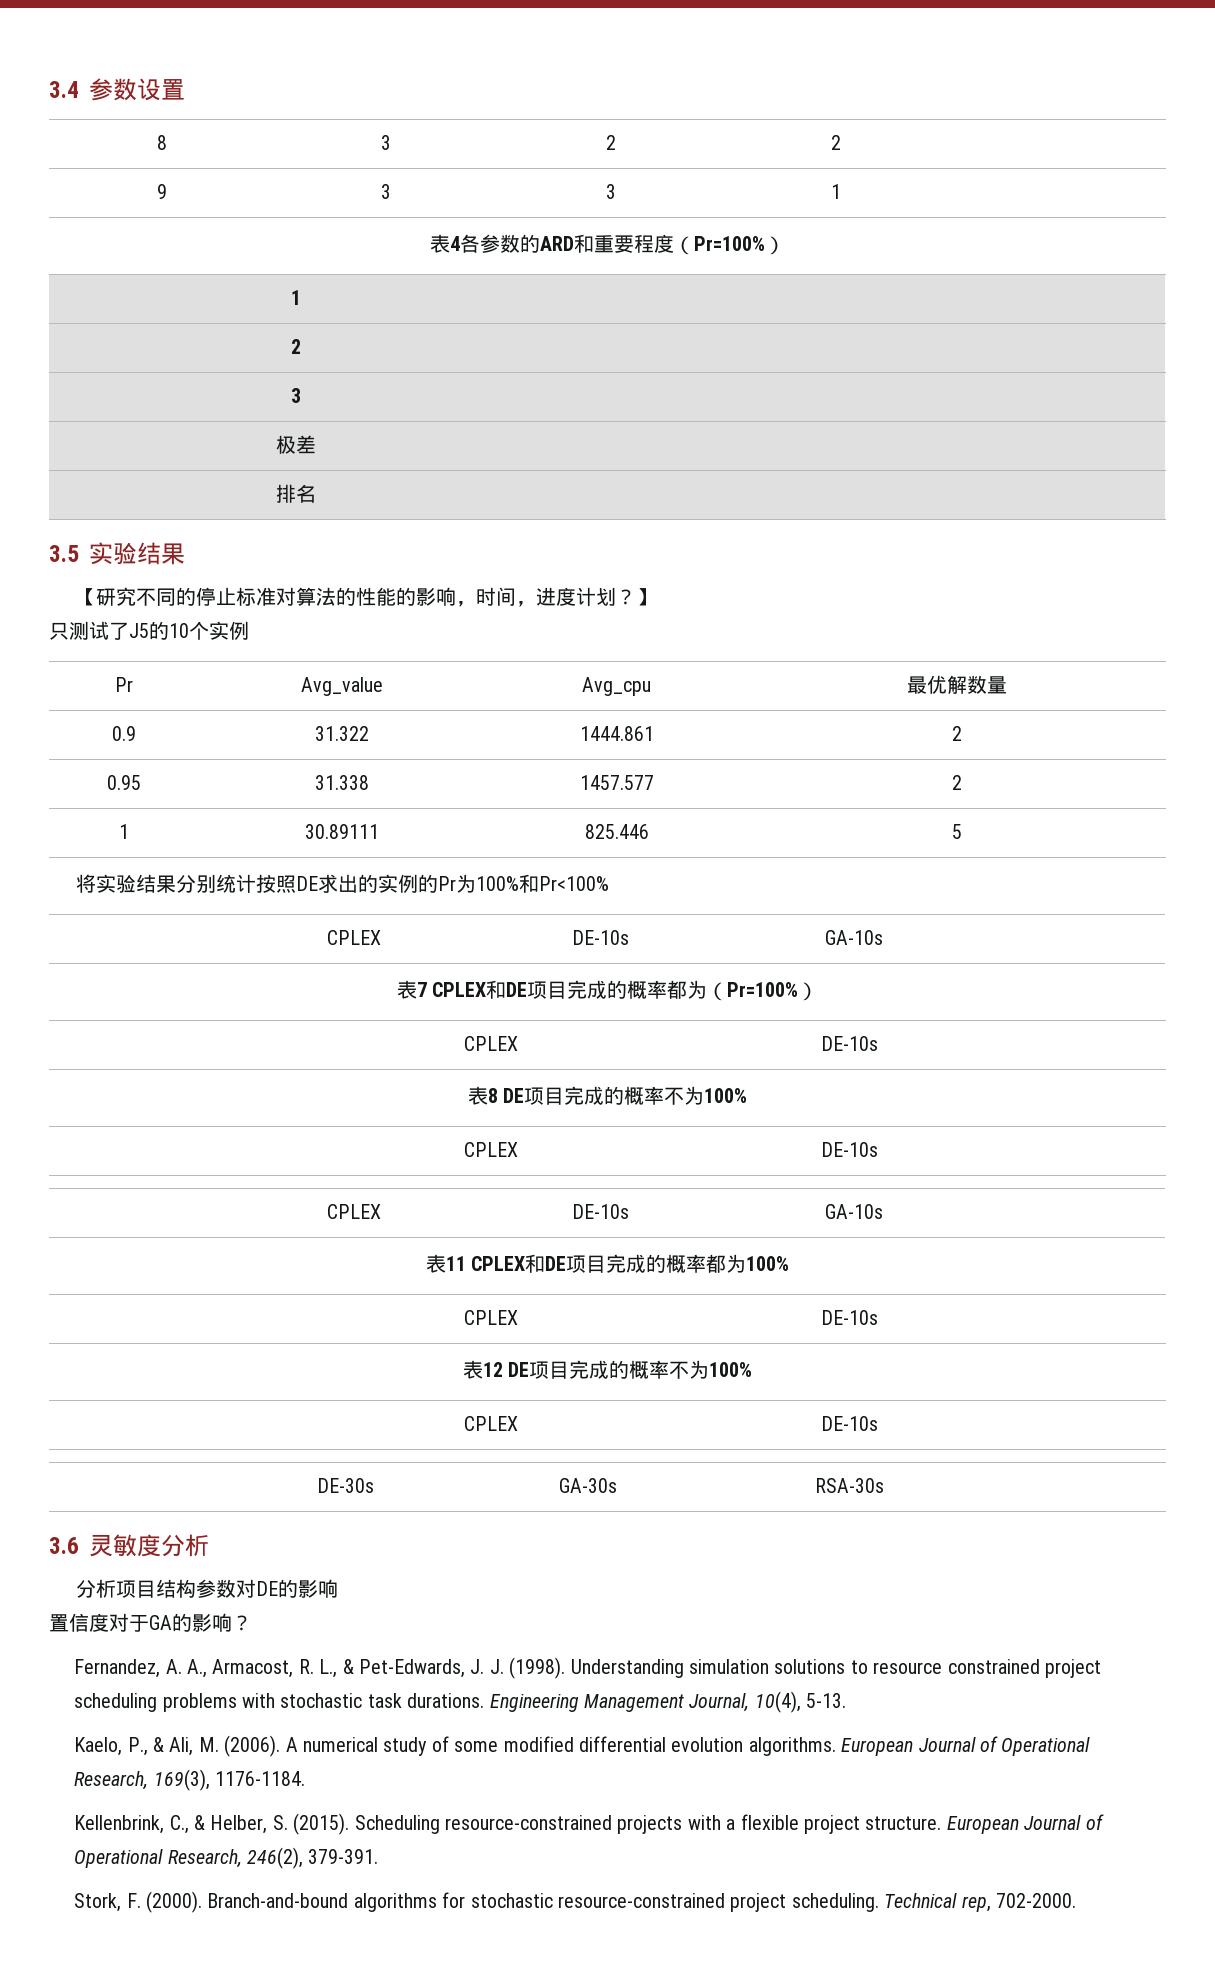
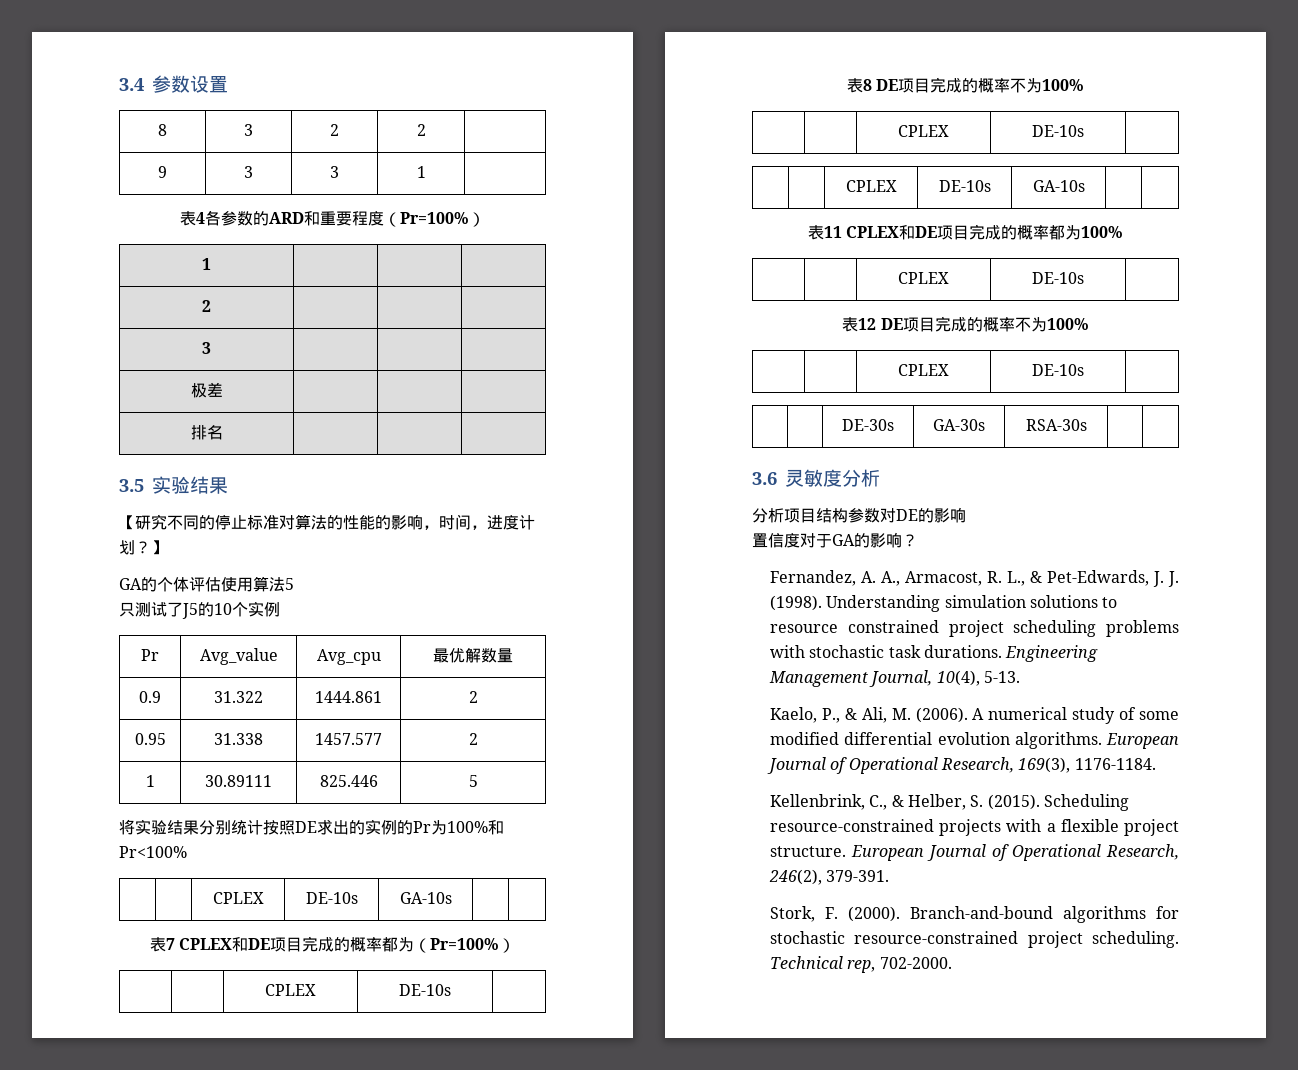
+ GA的个体评估使用算法5

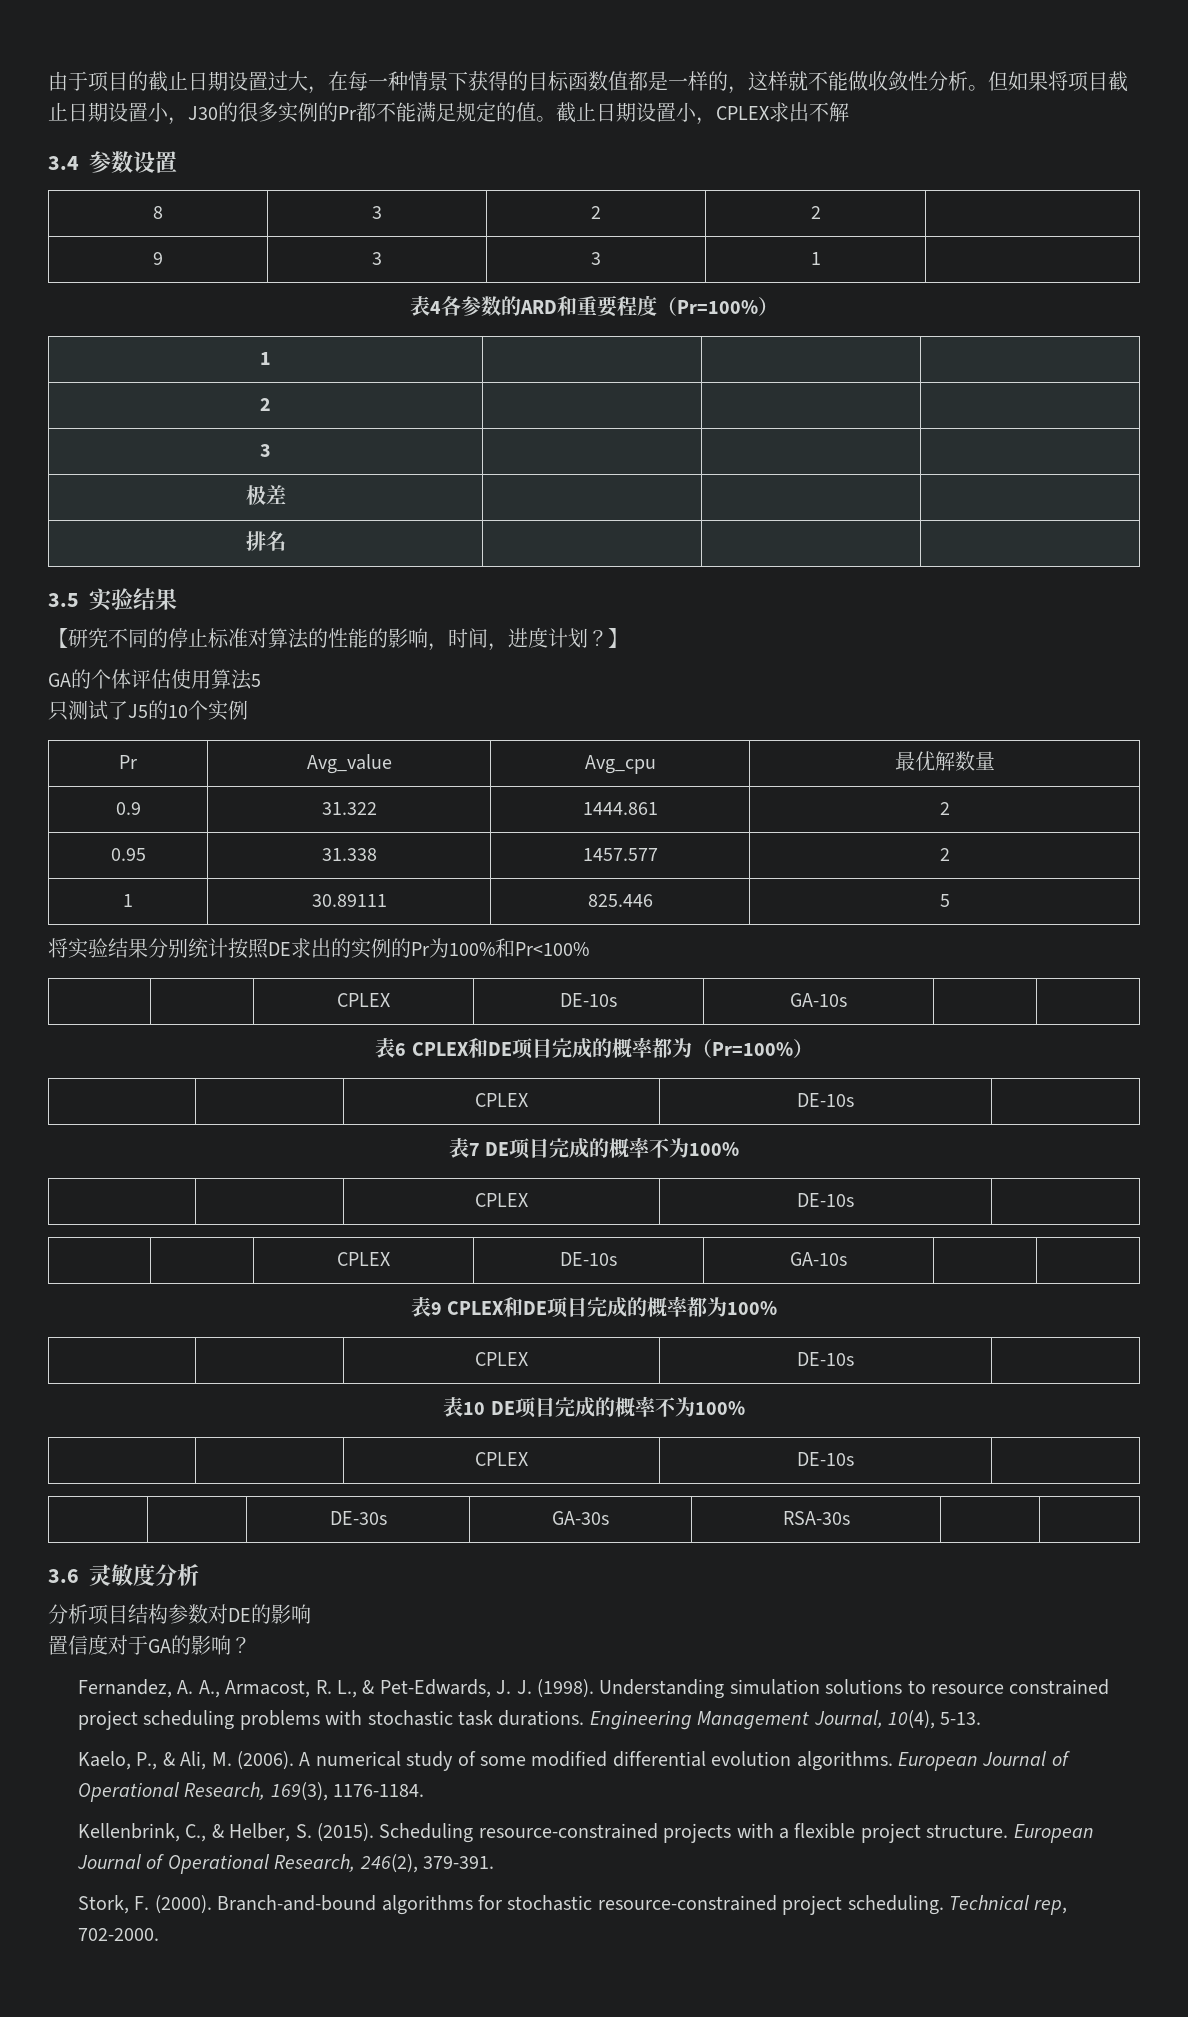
+ 由于项目的截止日期设置过大，在每一种情景下获得的目标函数值都是一样的，这样就不能做收敛性分析。但如果将项目截止日期设置小，J30的很多实例的Pr都不能满足规定的值。截止日期设置小，CPLEX求出不解
- 表7 CPLEX和DE项目完成的概率都为（Pr=100%）
+ 表6 CPLEX和DE项目完成的概率都为（Pr=100%）
- 表8 DE项目完成的概率不为100%
+ 表7 DE项目完成的概率不为100%
- 表11 CPLEX和DE项目完成的概率都为100%
+ 表9 CPLEX和DE项目完成的概率都为100%
- 表12 DE项目完成的概率不为100%
+ 表10 DE项目完成的概率不为100%

